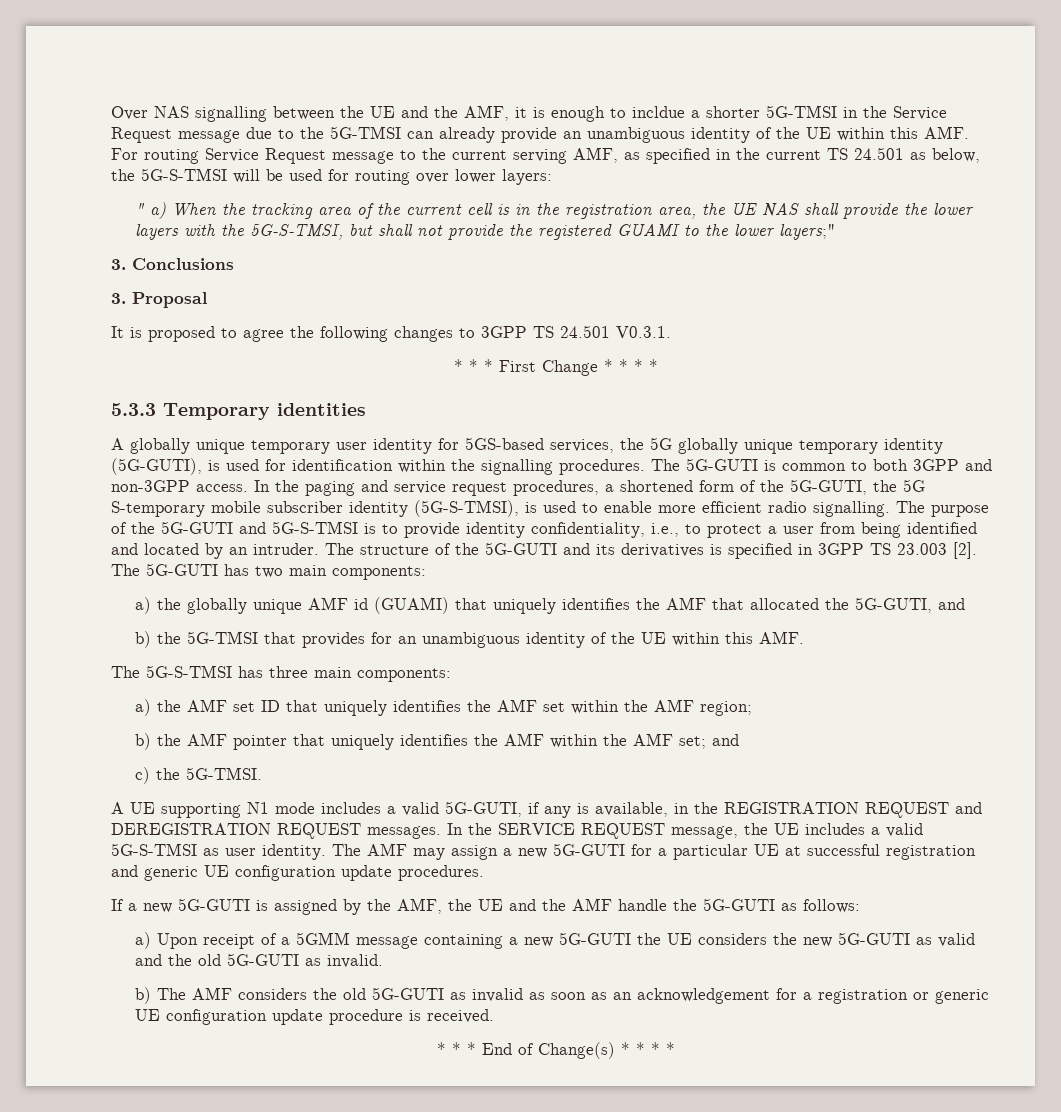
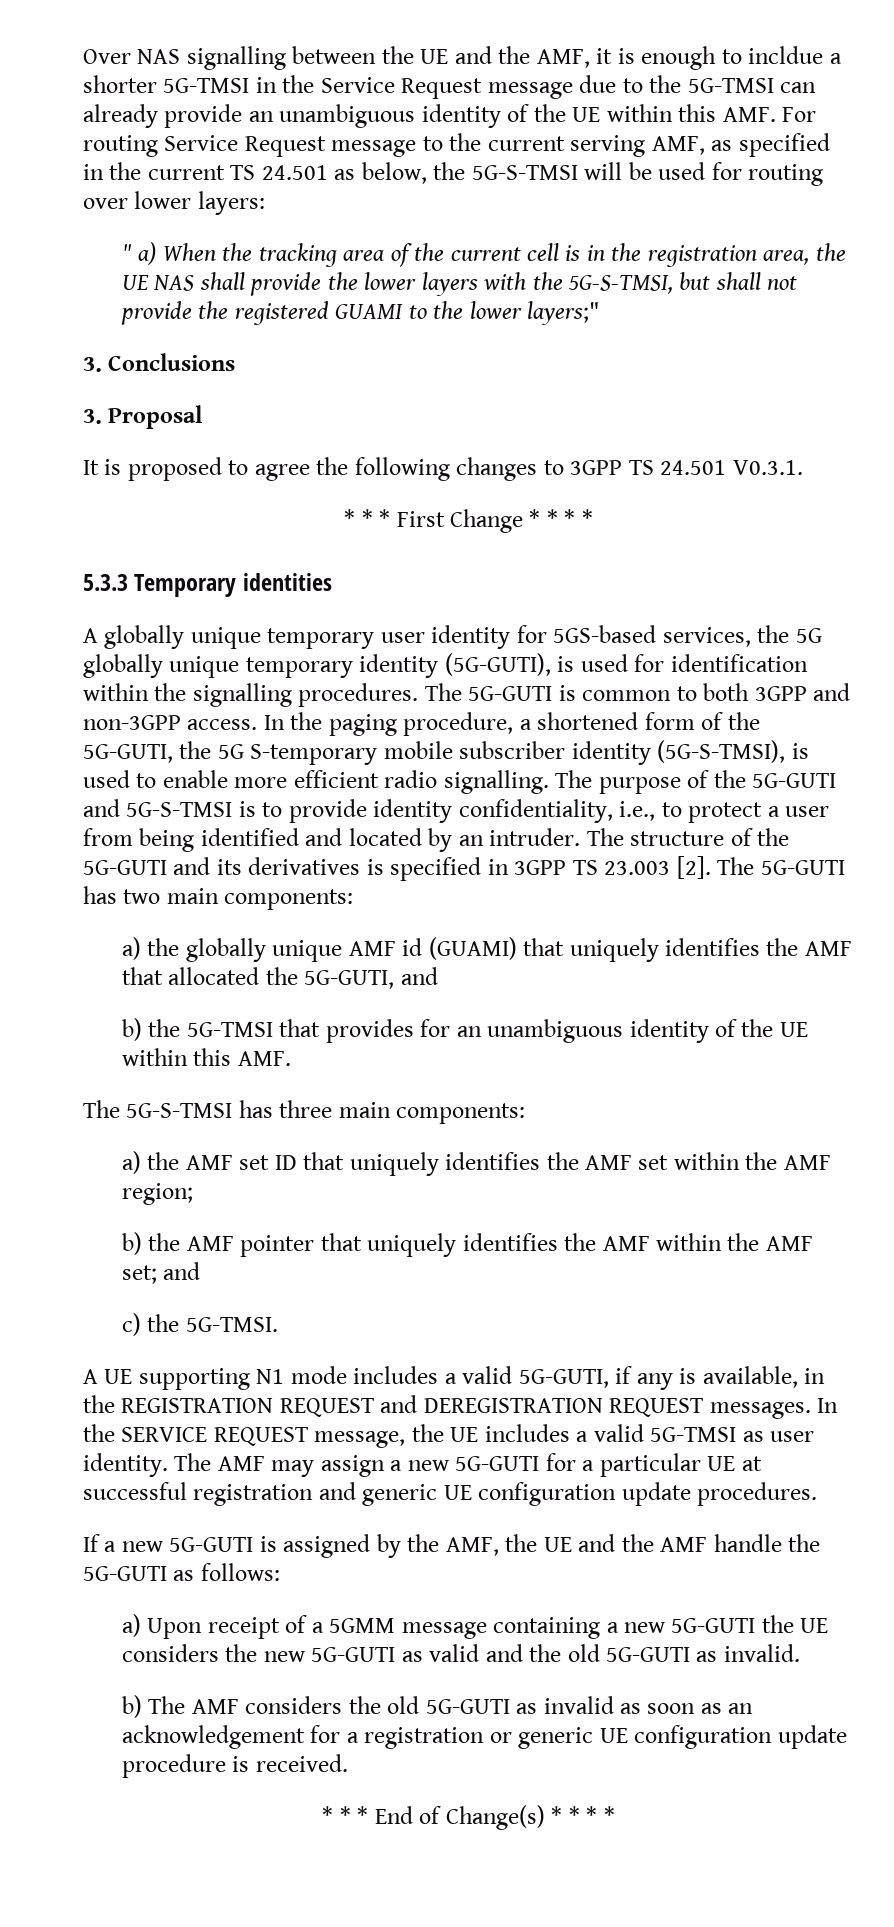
- In the paging and service request procedures, a shortened form of the 5G-GUTI, the 5G S-temporary mobile subscriber identity (5G-S-TMSI), is used to enable more efficient radio signalling.
+ In the paging procedure, a shortened form of the 5G-GUTI, the 5G S-temporary mobile subscriber identity (5G-S-TMSI), is used to enable more efficient radio signalling.
- In the SERVICE REQUEST message, the UE includes a valid 5G-S-TMSI as user identity.
+ In the SERVICE REQUEST message, the UE includes a valid 5G-TMSI as user identity.

